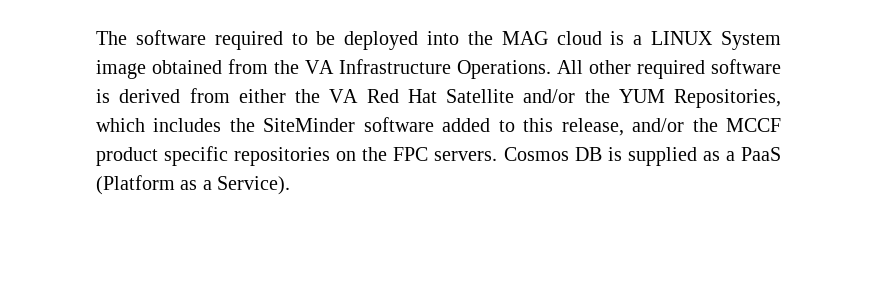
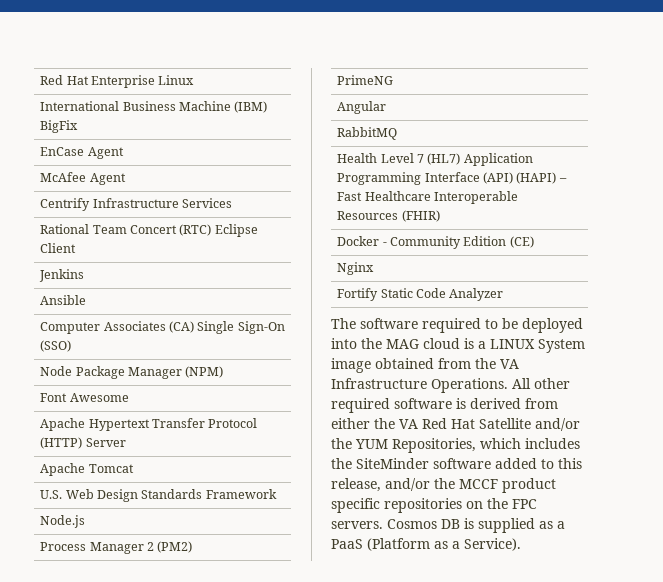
+ Red Hat Enterprise Linux
+ International Business Machine (IBM) BigFix
+ EnCase Agent
+ McAfee Agent
+ Centrify Infrastructure Services
+ Rational Team Concert (RTC) Eclipse Client
+ Jenkins
+ Ansible
+ Computer Associates (CA) Single Sign-On (SSO)
+ Node Package Manager (NPM)
+ Font Awesome
+ Apache Hypertext Transfer Protocol (HTTP) Server
+ Apache Tomcat
+ U.S. Web Design Standards Framework
+ Node.js
+ Process Manager 2 (PM2)
+ PrimeNG
+ Angular
+ RabbitMQ
+ Health Level 7 (HL7) Application Programming Interface (API) (HAPI) – Fast Healthcare Interoperable Resources (FHIR)
+ Docker - Community Edition (CE)
+ Nginx
+ Fortify Static Code Analyzer

